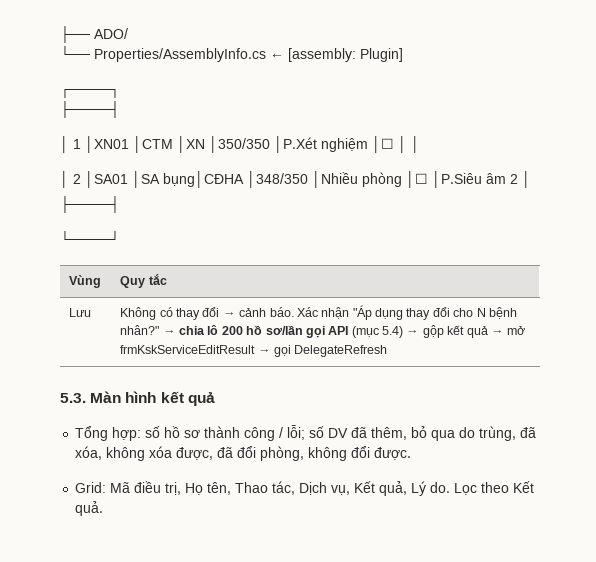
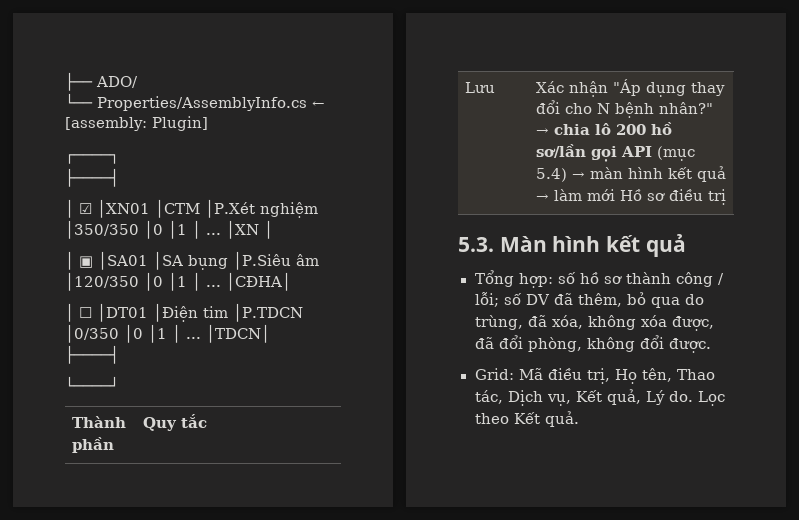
- │ 1 │XN01 │CTM │XN │350/350 │P.Xét nghiệm │☐ │ │
+ │ ☑ │XN01 │CTM │P.Xét nghiệm │350/350 │0 │1 │ ... │XN │
- │ 2 │SA01 │SA bụng│CĐHA │348/350 │Nhiều phòng │☐ │P.Siêu âm 2 │
+ │ ▣ │SA01 │SA bụng │P.Siêu âm │120/350 │0 │1 │ ... │CĐHA│
+ │ ☐ │DT01 │Điện tim │P.TDCN │0/350 │0 │1 │ ... │TDCN│
- Vùng | Quy tắc
+ Thành phần | Quy tắc
- Lưu | Không có thay đổi → cảnh báo. Xác nhận "Áp dụng thay đổi cho N bệnh nhân?" → chia lô 200 hồ sơ/lần gọi API (mục 5.4) → gộp kết quả → mở frmKskServiceEditResult → gọi DelegateRefresh
+ Lưu | Xác nhận "Áp dụng thay đổi cho N bệnh nhân?" → chia lô 200 hồ sơ/lần gọi API (mục 5.4) → màn hình kết quả → làm mới Hồ sơ điều trị

